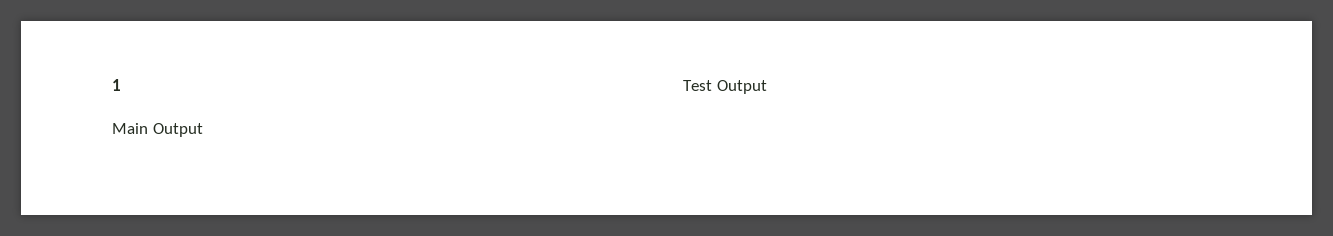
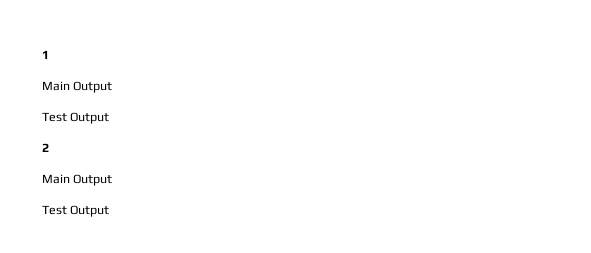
+ 2
+ Main Output
+ Test Output

